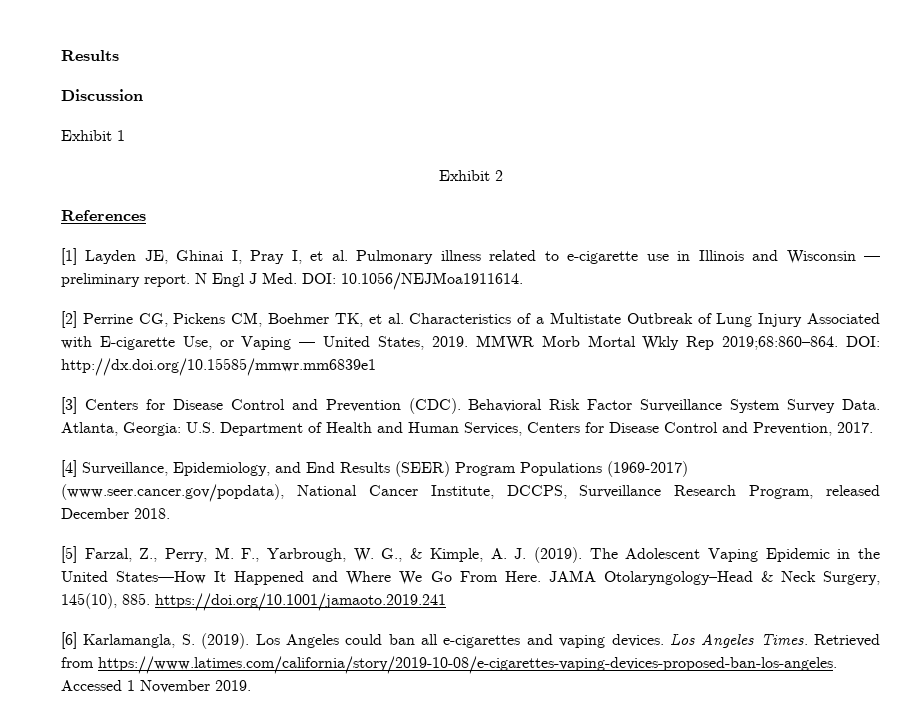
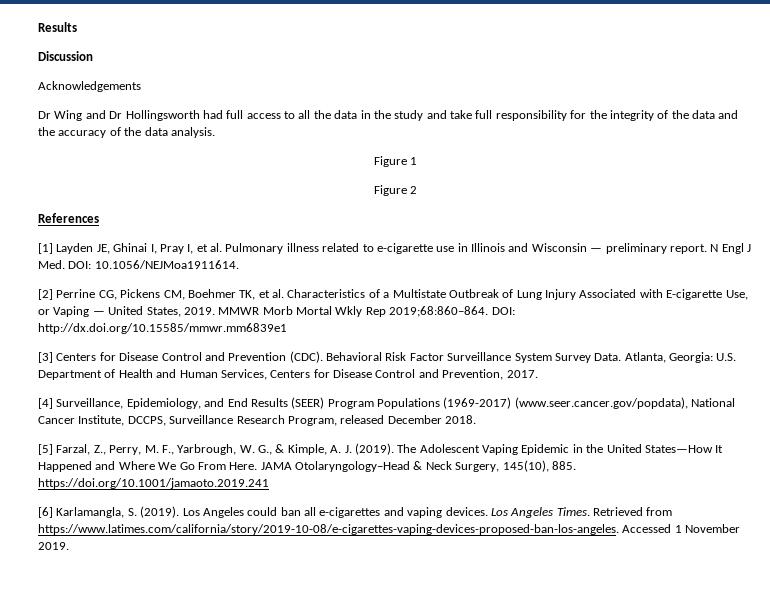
- Exhibit 1
+ Acknowledgements
+ Dr Wing and Dr Hollingsworth had full access to all the data in the study and take full responsibility for the integrity of the data and the accuracy of the data analysis.
+ Figure 1
- Exhibit 2
+ Figure 2

